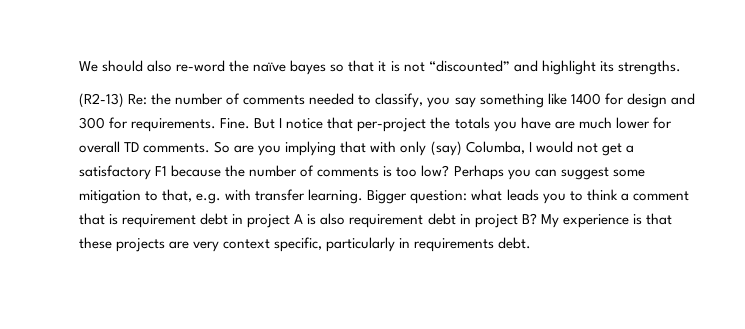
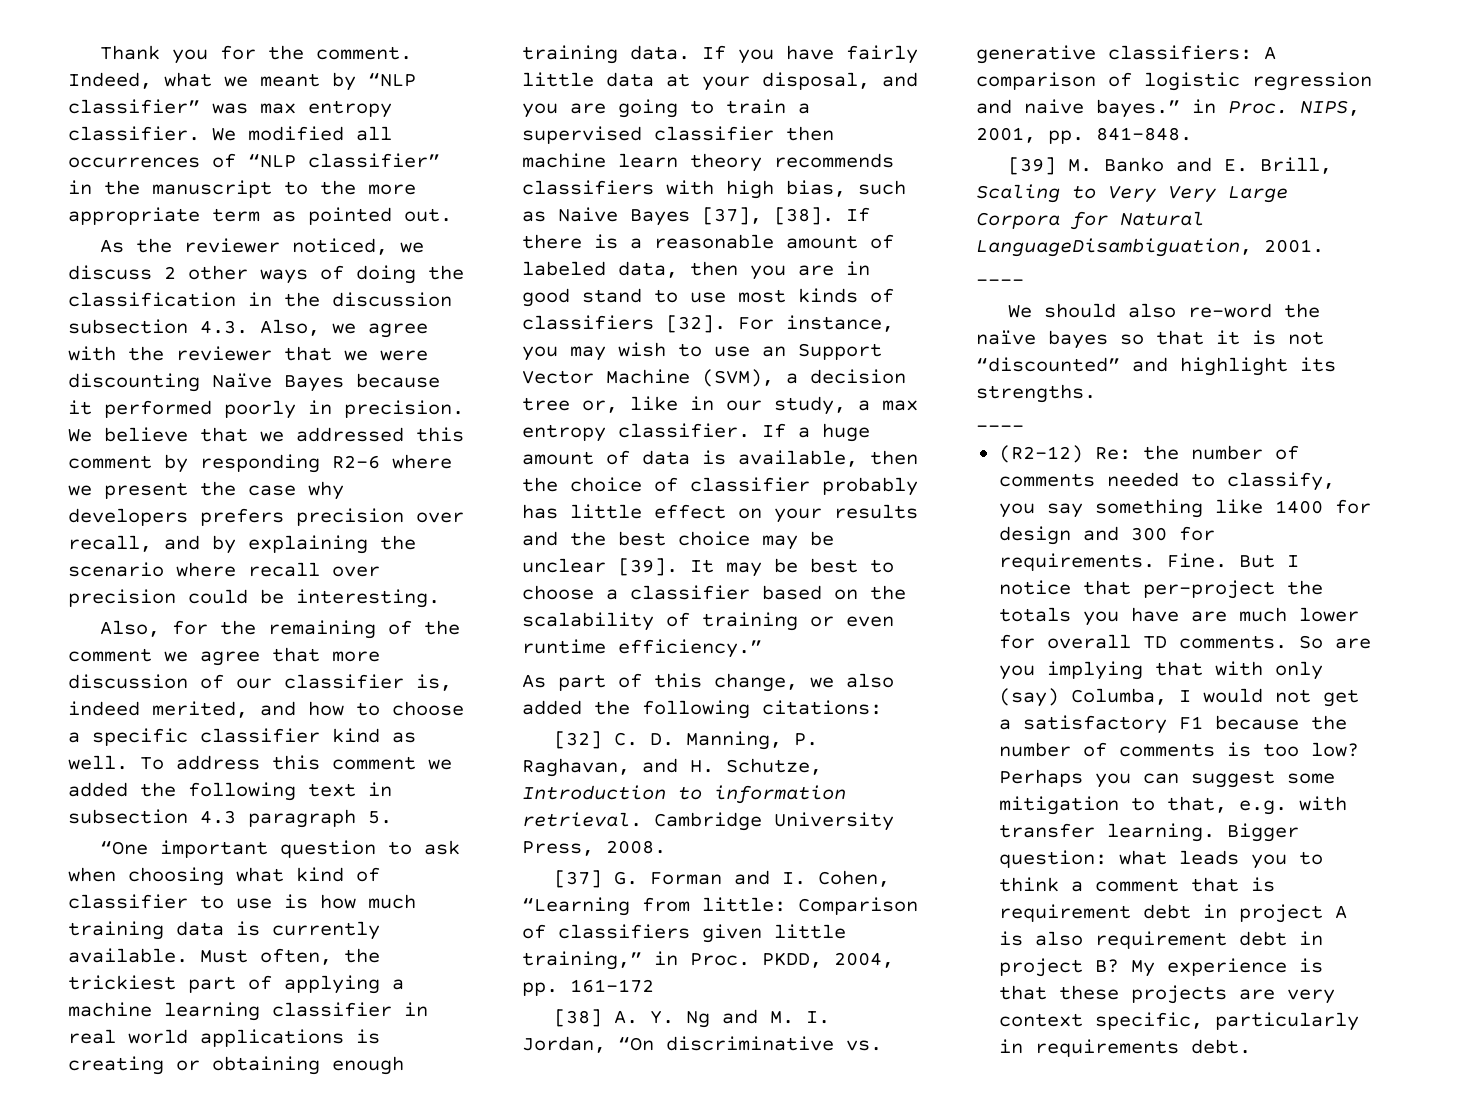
+ Thank you for the comment. Indeed, what we meant by “NLP classifier” was max entropy classifier. We modified all occurrences of “NLP classifier” in the manuscript to the more appropriate term as pointed out.
+ As the reviewer noticed, we discuss 2 other ways of doing the classification in the discussion subsection 4.3. Also, we agree with the reviewer that we were discounting Naïve Bayes because it performed poorly in precision. We believe that we addressed this comment by responding R2-6 where we present the case why developers prefers precision over recall, and by explaining the scenario where recall over precision could be interesting.
+ Also, for the remaining of the comment we agree that more discussion of our classifier is, indeed merited, and how to choose a specific classifier kind as well. To address this comment we added the following text in subsection 4.3 paragraph 5.
+ “One important question to ask when choosing what kind of classifier to use is how much training data is currently available. Must often, the trickiest part of applying a machine learning classifier in real world applications is creating or obtaining enough training data. If you have fairly little data at your disposal, and you are going to train a supervised classifier then machine learn theory recommends classifiers with high bias, such as Naive Bayes [37], [38]. If there is a reasonable amount of labeled data, then you are in good stand to use most kinds of classifiers [32]. For instance, you may wish to use an Support Vector Machine (SVM), a decision tree or, like in our study, a max entropy classifier. If a huge amount of data is available, then the choice of classifier probably has little effect on your results and the best choice may be unclear [39]. It may be best to choose a classifier based on the scalability of training or even runtime efficiency.”
+ As part of this change, we also added the following citations:
+ [32] C. D. Manning, P. Raghavan, and H. Schutze, Introduction to information retrieval. Cambridge University Press, 2008.
+ [37] G. Forman and I. Cohen, “Learning from little: Comparison of classifiers given little training,” in Proc. PKDD, 2004, pp. 161–172
+ [38] A. Y. Ng and M. I. Jordan, “On discriminative vs. generative classifiers: A comparison of logistic regression and naive bayes.” in Proc. NIPS, 2001, pp. 841–848.
+ [39] M. Banko and E. Brill, Scaling to Very Very Large Corpora for Natural LanguageDisambiguation, 2001.
+ ----
  We should also re-word the naïve bayes so that it is not “discounted” and highlight its strengths.
- (R2-13) Re: the number of comments needed to classify, you say something like 1400 for design and 300 for requirements.
+ ----
+ (R2-12) Re: the number of comments needed to classify, you say something like 1400 for design and 300 for requirements.

